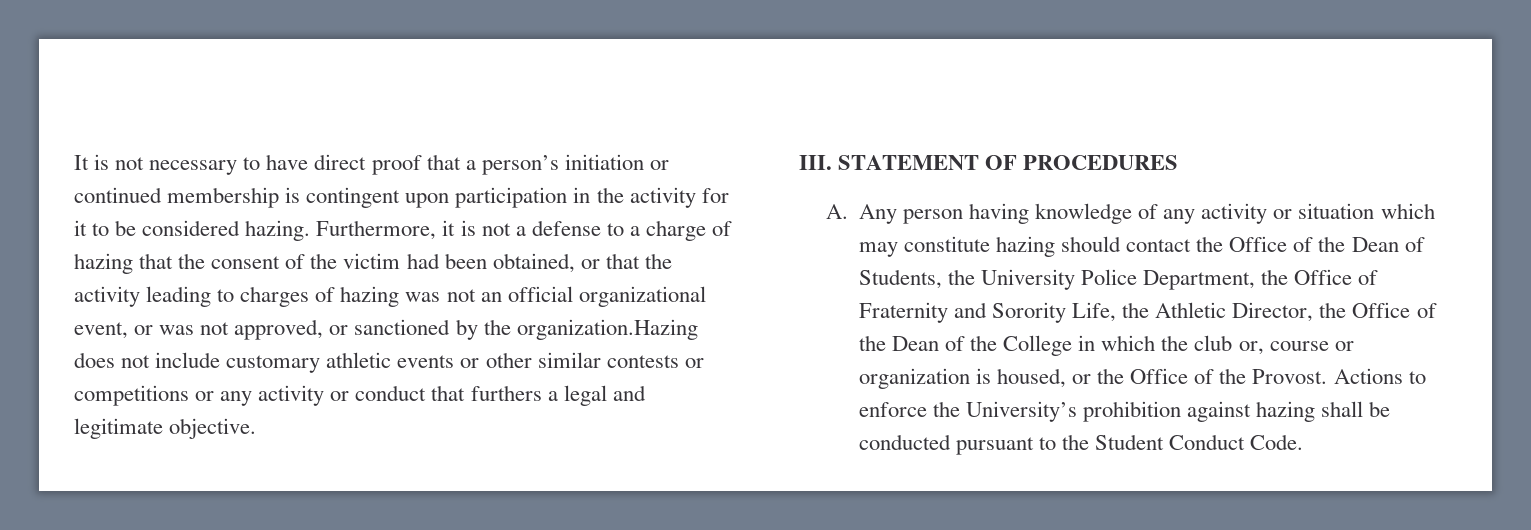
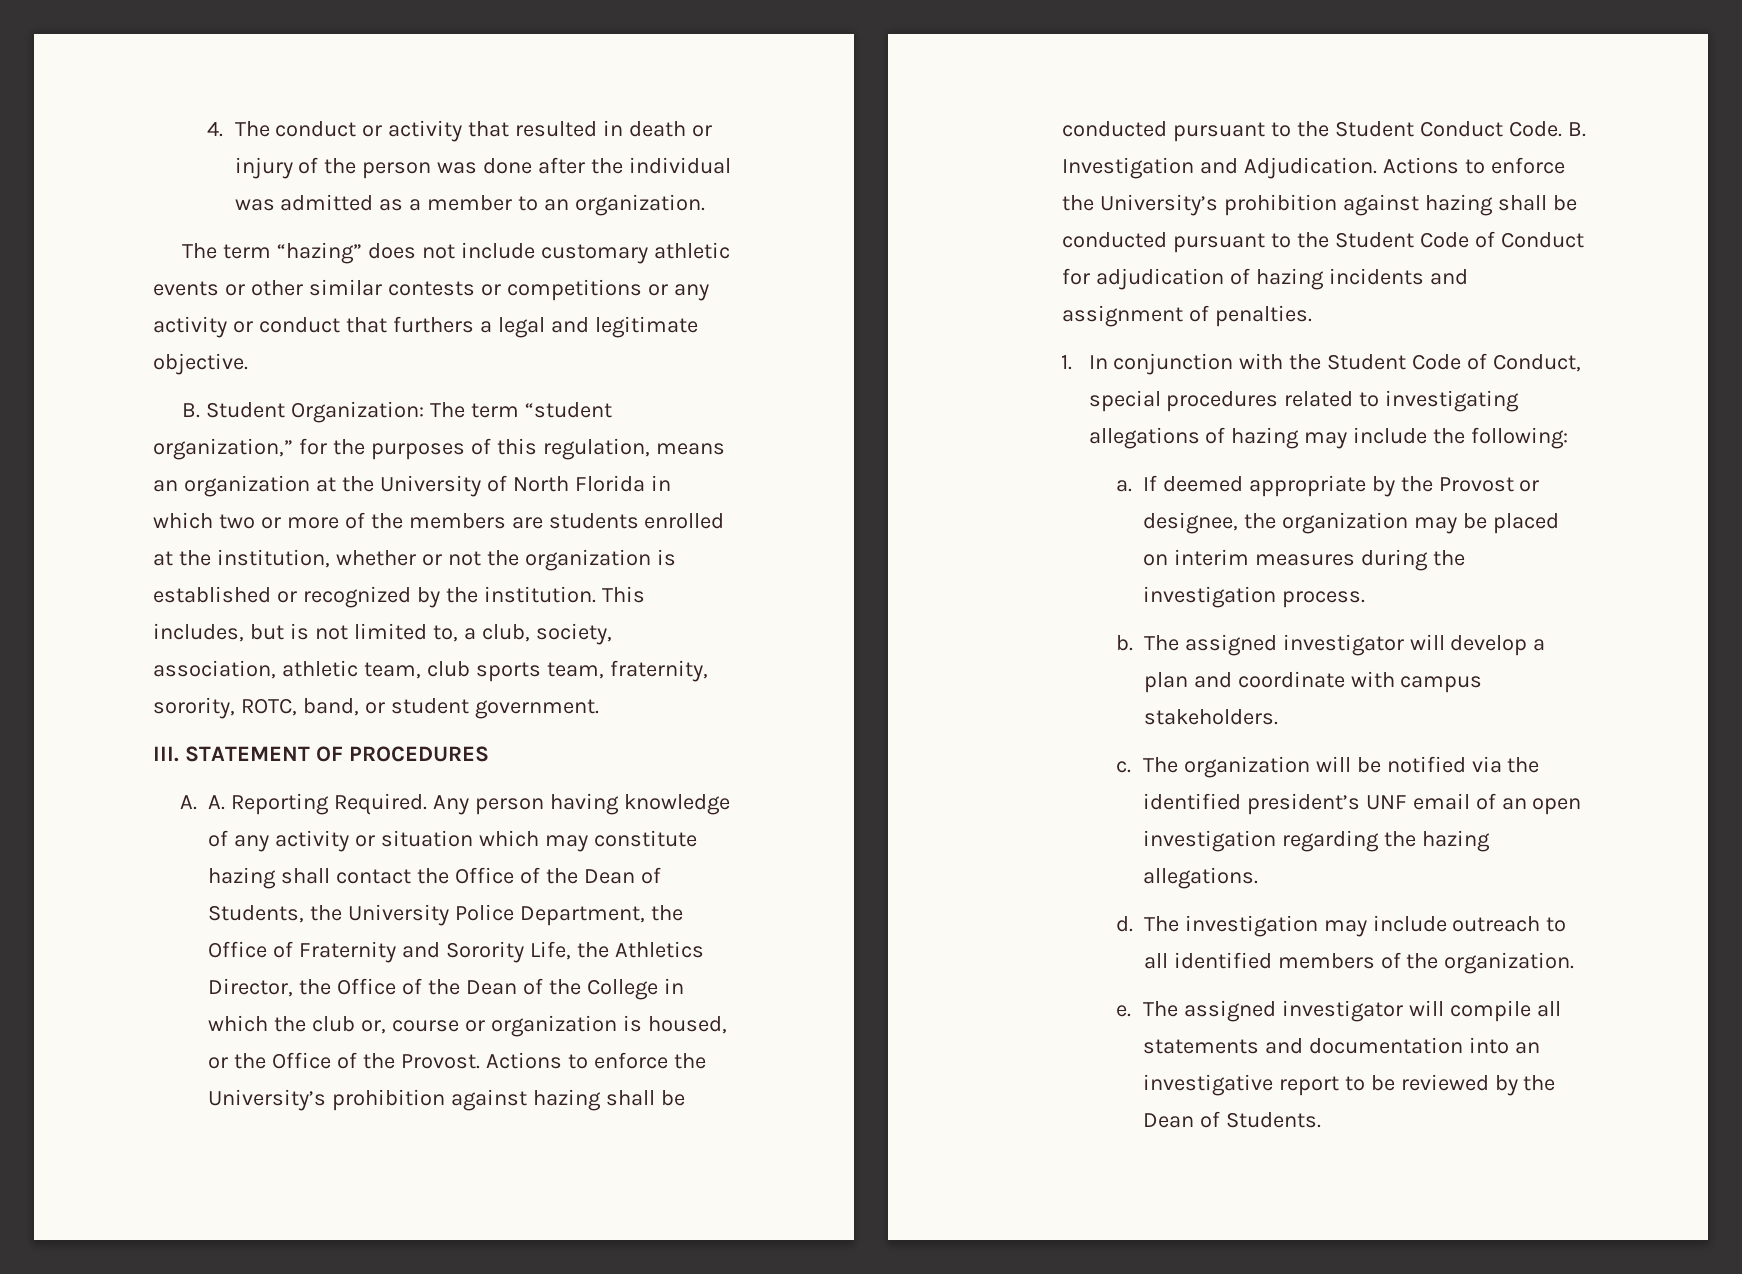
- It is not necessary to have direct proof that a person’s initiation or continued membership is contingent upon participation in the activity for it to be considered hazing. Furthermore, it is not a defense to a charge of hazing that the consent of the victim had been obtained, or that the activity leading to charges of hazing was not an official organizational event, or was not approved, or sanctioned by the organization.Hazing does not include customary athletic events or other similar contests or competitions or any activity or conduct that furthers a legal and legitimate objective.
+ 4. The conduct or activity that resulted in death or injury of the person was done after the individual was admitted as a member to an organization.
+ The term “hazing” does not include customary athletic events or other similar contests or competitions or any activity or conduct that furthers a legal and legitimate objective.
+ B. Student Organization: The term “student organization,” for the purposes of this regulation, means an organization at the University of North Florida in which two or more of the members are students enrolled at the institution, whether or not the organization is established or recognized by the institution. This includes, but is not limited to, a club, society, association, athletic team, club sports team, fraternity, sorority, ROTC, band, or student government.
- A. Any person having knowledge of any activity or situation which may constitute hazing should contact the Office of the Dean of Students, the University Police Department, the Office of Fraternity and Sorority Life, the Athletic Director, the Office of the Dean of the College in which the club or, course or organization is housed, or the Office of the Provost.
+ A. A. Reporting Required. Any person having knowledge of any activity or situation which may constitute hazing shall contact the Office of the Dean of Students, the University Police Department, the Office of Fraternity and Sorority Life, the Athletics Director, the Office of the Dean of the College in which the club or, course or organization is housed, or the Office of the Provost.
+ B. Investigation and Adjudication. Actions to enforce the University’s prohibition against hazing shall be conducted pursuant to the Student Code of Conduct for adjudication of hazing incidents and assignment of penalties.
+ 1. In conjunction with the Student Code of Conduct, special procedures related to investigating allegations of hazing may include the following:
+ a. If deemed appropriate by the Provost or designee, the organization may be placed on interim measures during the investigation process.
+ b. The assigned investigator will develop a plan and coordinate with campus stakeholders.
+ c. The organization will be notified via the identified president’s UNF email of an open investigation regarding the hazing allegations.
+ d. The investigation may include outreach to all identified members of the organization.
+ e. The assigned investigator will compile all statements and documentation into an investigative report to be reviewed by the Dean of Students.

